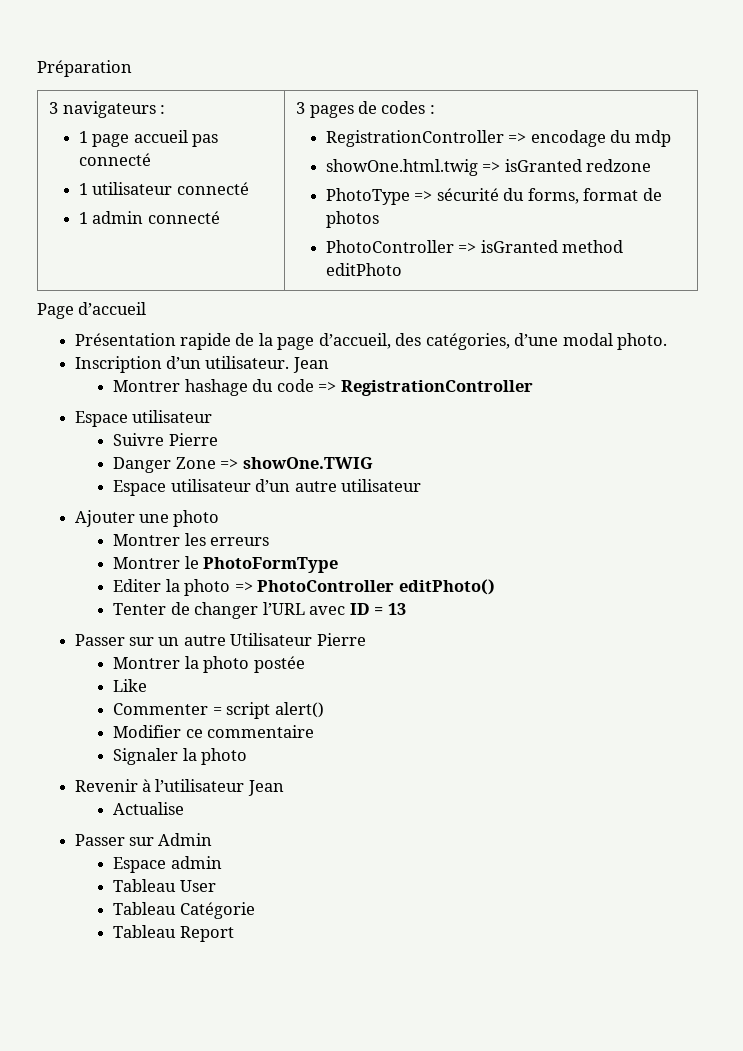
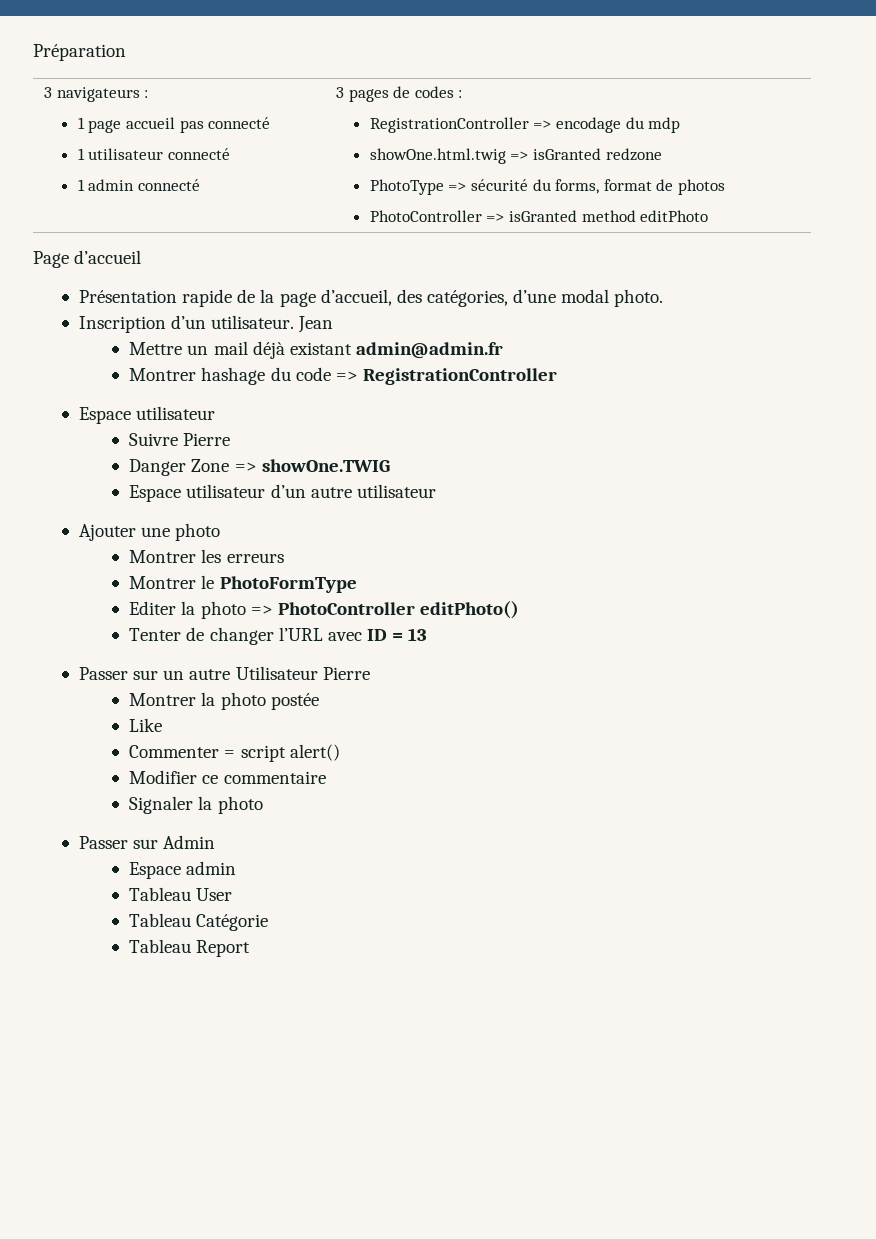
+ Mettre un mail déjà existant admin@admin.fr
- Revenir à l’utilisateur Jean
- Actualise

